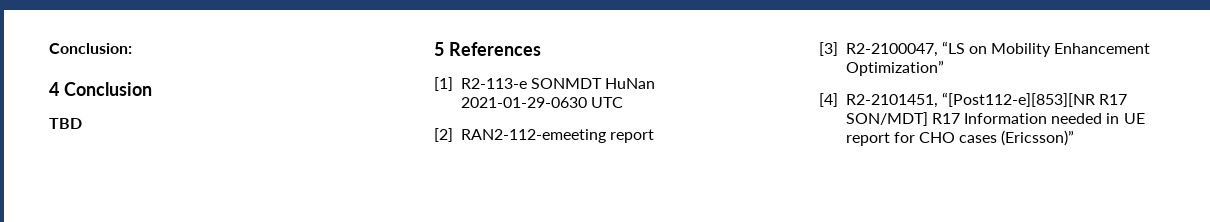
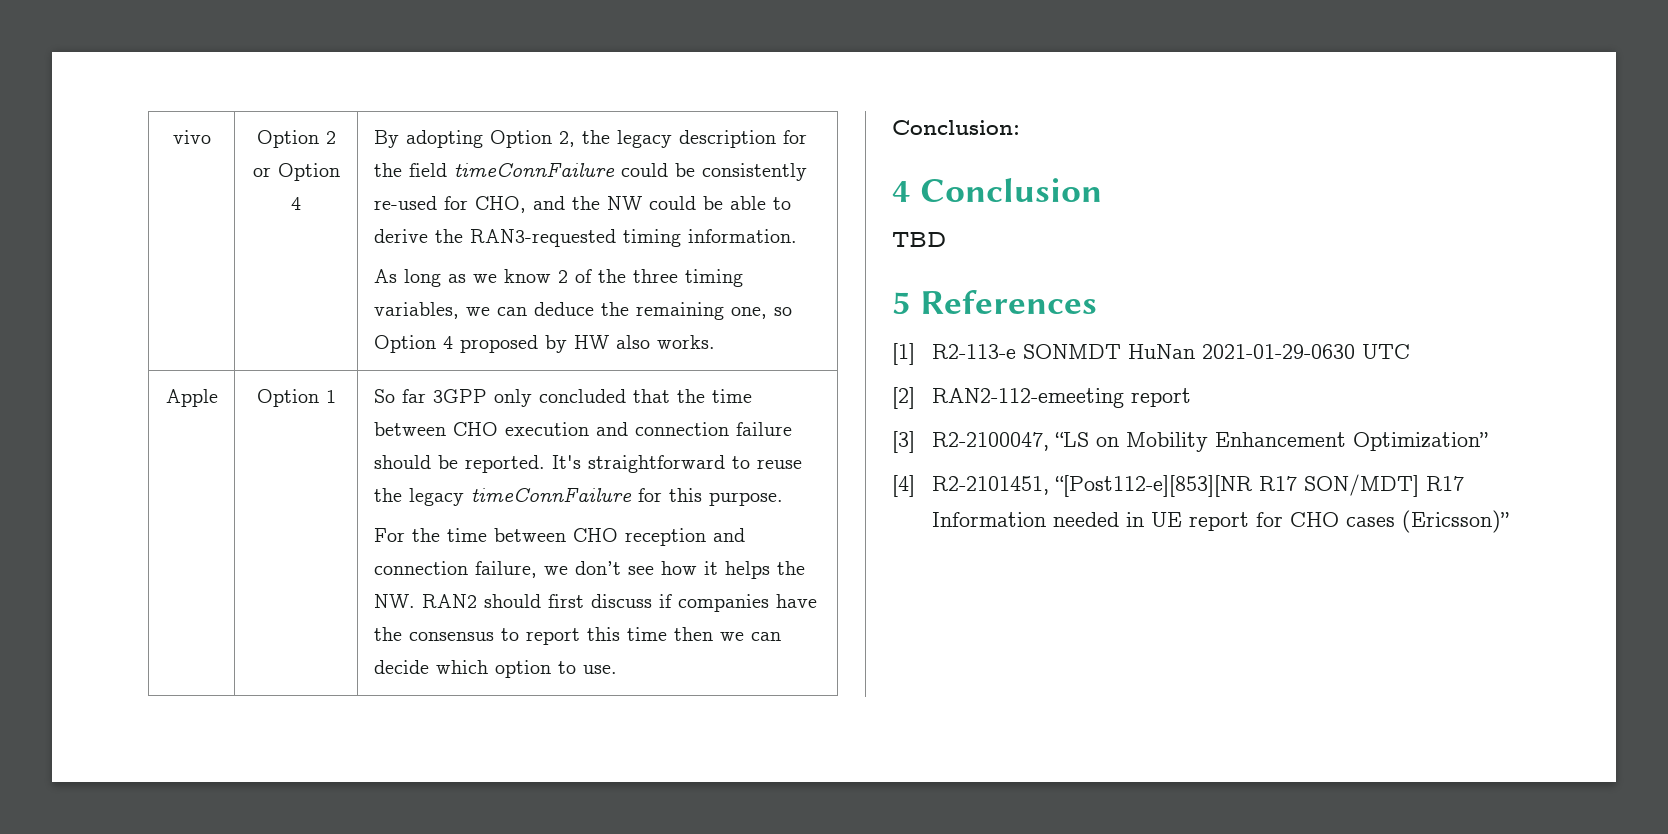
+ vivo | Option 2 or Option 4 | By adopting Option 2, the legacy description for the field timeConnFailure could be consistently re-used for CHO, and the NW could be able to derive the RAN3-requested timing information.
+ As long as we know 2 of the three timing variables, we can deduce the remaining one, so Option 4 proposed by HW also works.
+ Apple | Option 1 | So far 3GPP only concluded that the time between CHO execution and connection failure should be reported. It's straightforward to reuse the legacy timeConnFailure for this purpose.
+ For the time between CHO reception and connection failure, we don’t see how it helps the NW. RAN2 should first discuss if companies have the consensus to report this time then we can decide which option to use.

